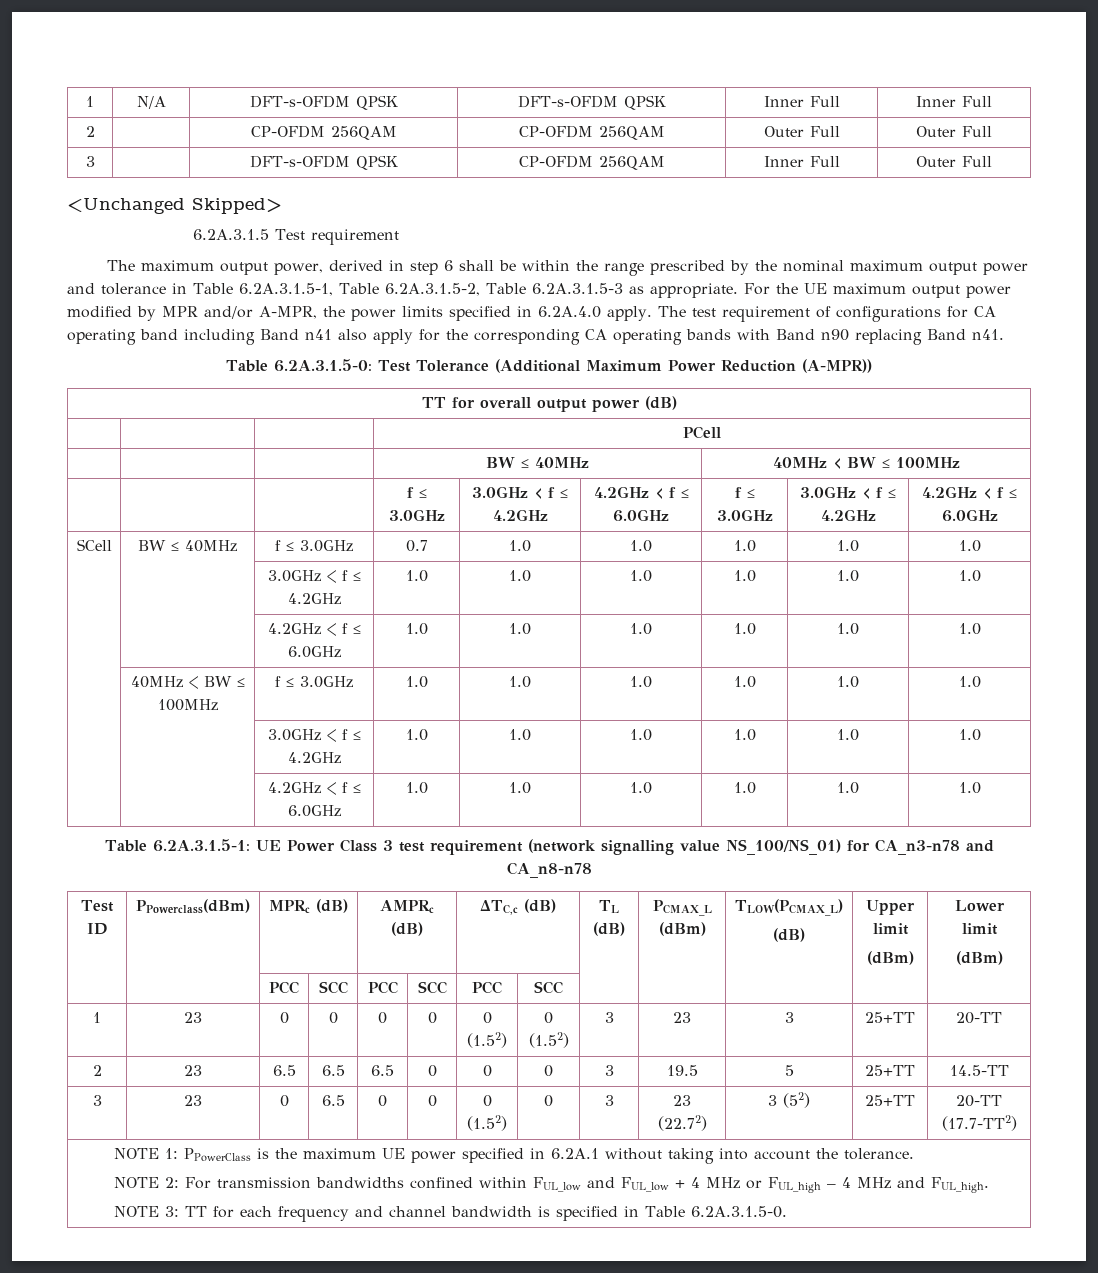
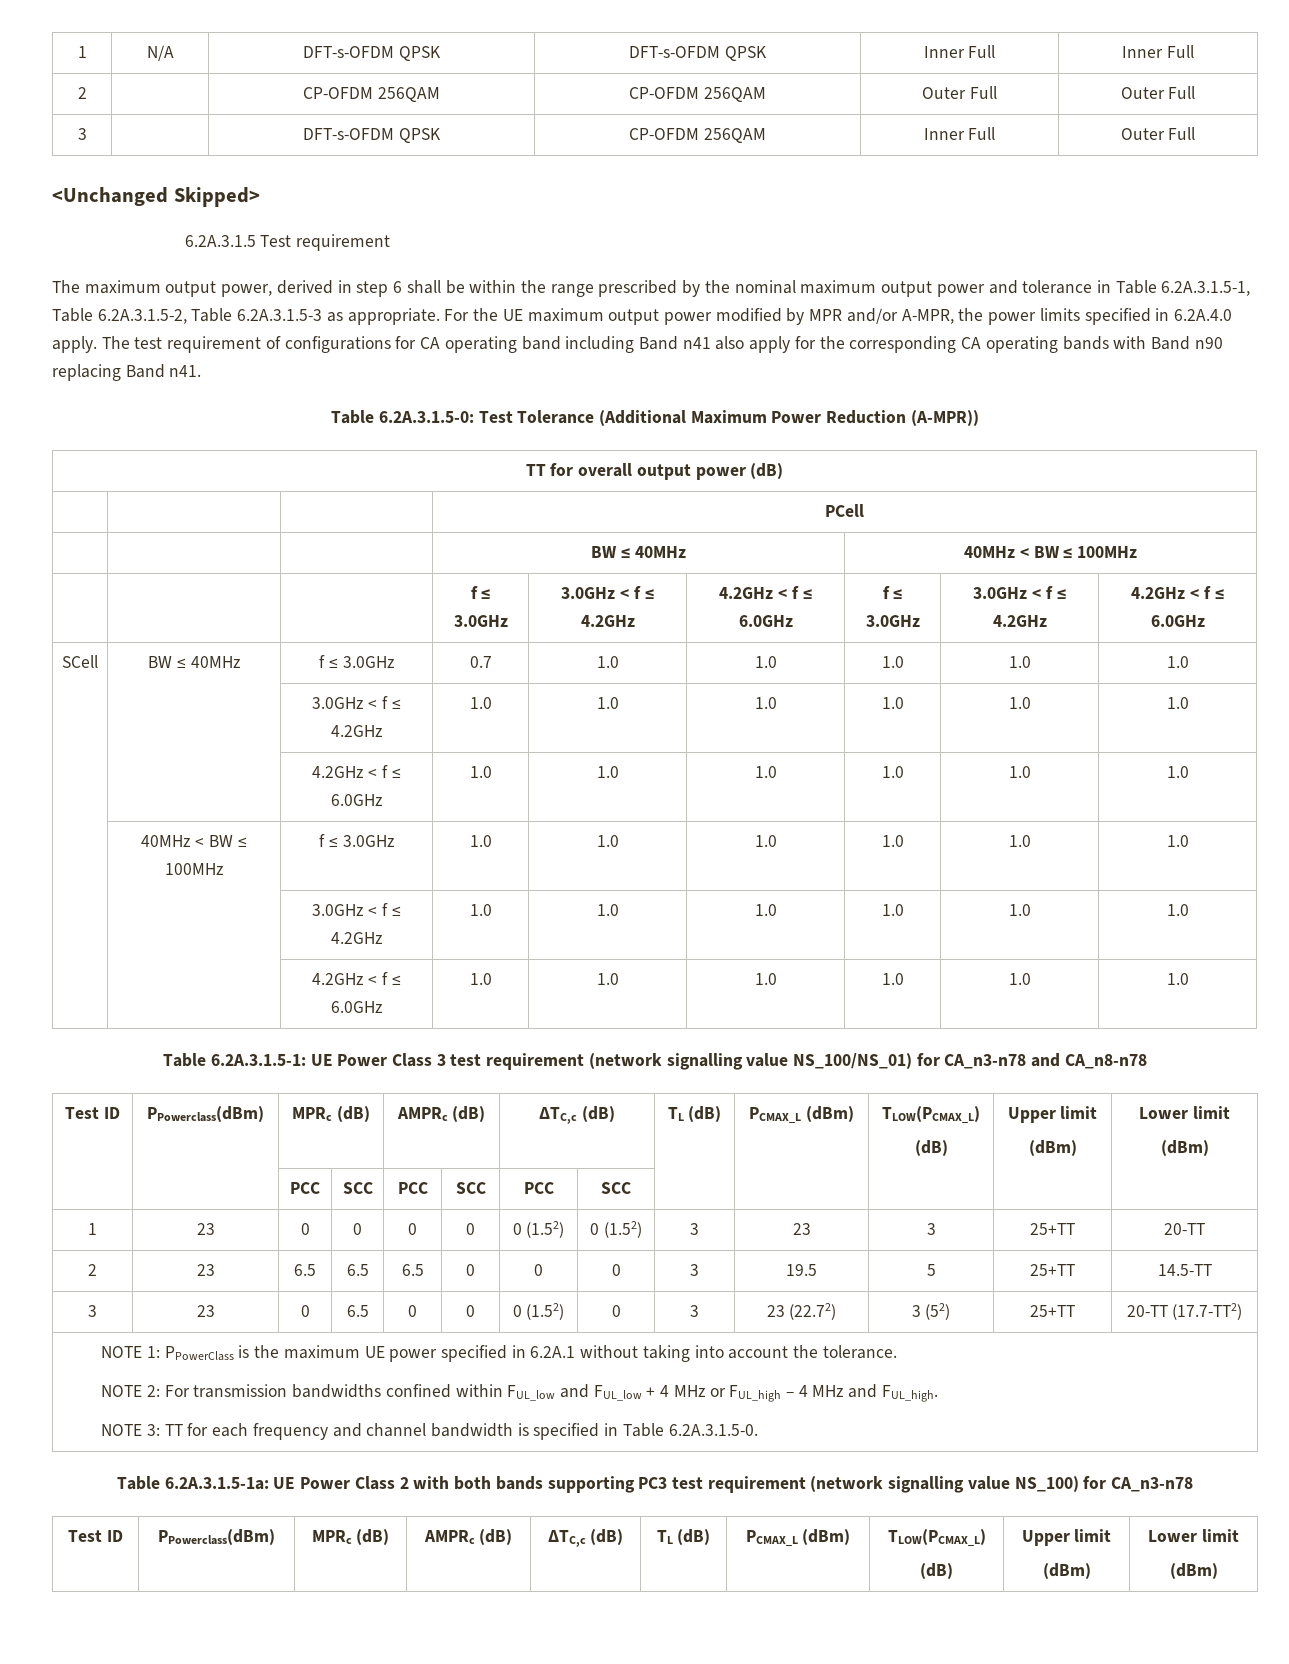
+ Table 6.2A.3.1.5-1a: UE Power Class 2 with both bands supporting PC3 test requirement (network signalling value NS_100) for CA_n3-n78
+ Test ID | PPowerclass(dBm) | MPRc (dB) | AMPRc (dB) | ΔTC,c (dB) | TL (dB) | PCMAX_L (dBm) | TLOW(PCMAX_L)
+ (dB) | Upper limit
+ (dBm) | Lower limit
+ (dBm)

